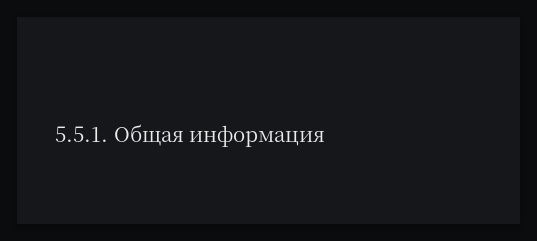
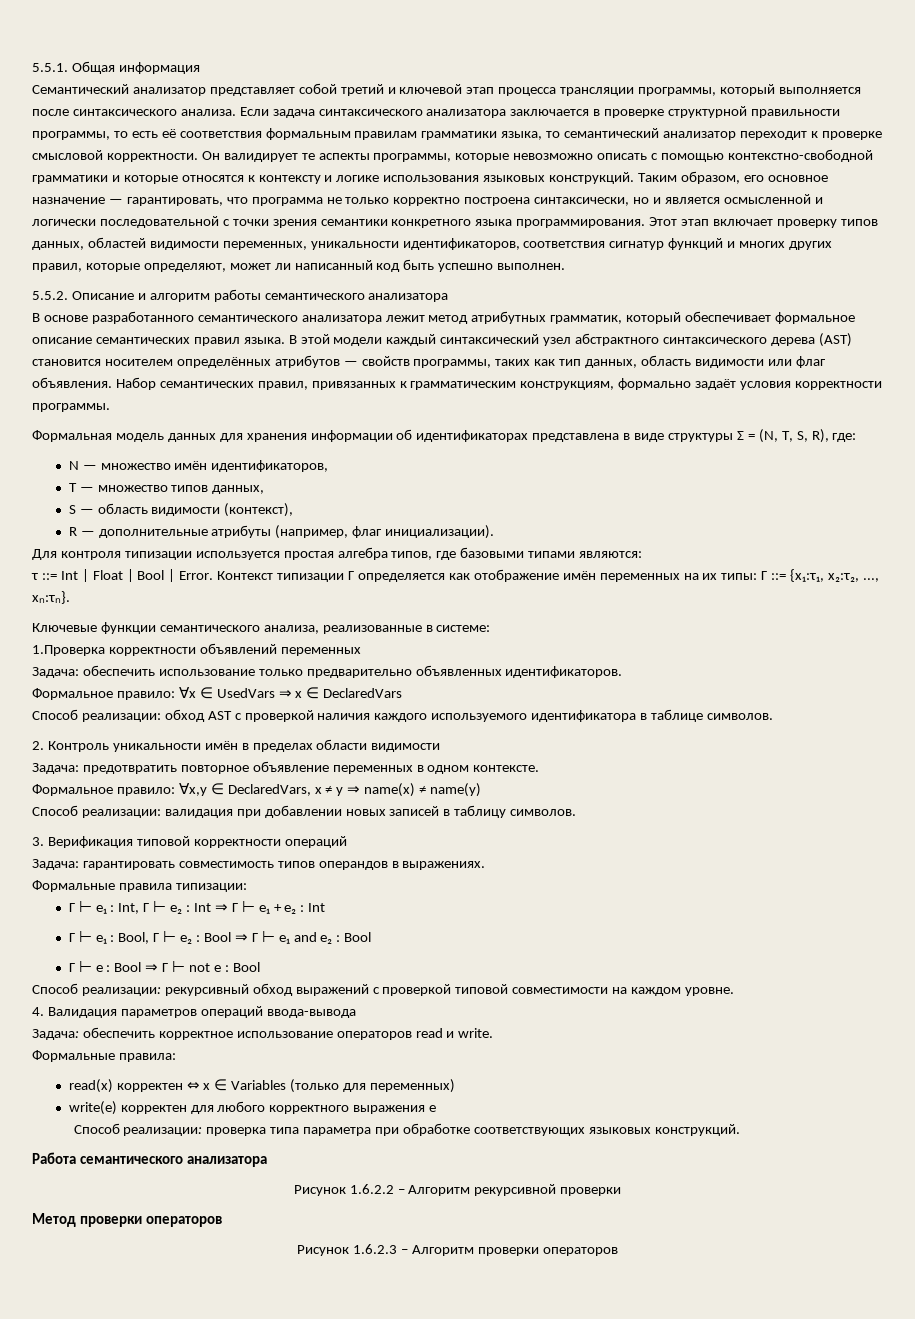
+ Семантический анализатор представляет собой третий и ключевой этап процесса трансляции программы, который выполняется после синтаксического анализа. Если задача синтаксического анализатора заключается в проверке структурной правильности программы, то есть её соответствия формальным правилам грамматики языка, то семантический анализатор переходит к проверке смысловой корректности. Он валидирует те аспекты программы, которые невозможно описать с помощью контекстно-свободной грамматики и которые относятся к контексту и логике использования языковых конструкций. Таким образом, его основное назначение — гарантировать, что программа не только корректно построена синтаксически, но и является осмысленной и логически последовательной с точки зрения семантики конкретного языка программирования. Этот этап включает проверку типов данных, областей видимости переменных, уникальности идентификаторов, соответствия сигнатур функций и многих других правил, которые определяют, может ли написанный код быть успешно выполнен.
+ 5.5.2. Описание и алгоритм работы семантического анализатора
+ В основе разработанного семантического анализатора лежит метод атрибутных грамматик, который обеспечивает формальное описание семантических правил языка. В этой модели каждый синтаксический узел абстрактного синтаксического дерева (AST) становится носителем определённых атрибутов — свойств программы, таких как тип данных, область видимости или флаг объявления. Набор семантических правил, привязанных к грамматическим конструкциям, формально задаёт условия корректности программы.
+ Формальная модель данных для хранения информации об идентификаторах представлена в виде структуры Σ = (N, T, S, R), где:
+ N — множество имён идентификаторов,
+ T — множество типов данных,
+ S — область видимости (контекст),
+ R — дополнительные атрибуты (например, флаг инициализации).
+ Для контроля типизации используется простая алгебра типов, где базовыми типами являются:
+ τ ::= Int | Float | Bool | Error. Контекст типизации Γ определяется как отображение имён переменных на их типы: Γ ::= {x₁:τ₁, x₂:τ₂, ..., xₙ:τₙ}.
+ Ключевые функции семантического анализа, реализованные в системе:
+ 1.Проверка корректности объявлений переменных
+ Задача: обеспечить использование только предварительно объявленных идентификаторов.
+ Формальное правило: ∀x ∈ UsedVars ⇒ x ∈ DeclaredVars
+ Способ реализации: обход AST с проверкой наличия каждого используемого идентификатора в таблице символов.
+ 2. Контроль уникальности имён в пределах области видимости
+ Задача: предотвратить повторное объявление переменных в одном контексте.
+ Формальное правило: ∀x,y ∈ DeclaredVars, x ≠ y ⇒ name(x) ≠ name(y)
+ Способ реализации: валидация при добавлении новых записей в таблицу символов.
+ 3. Верификация типовой корректности операций
+ Задача: гарантировать совместимость типов операндов в выражениях.
+ Формальные правила типизации:
+ Γ ⊢ e₁ : Int, Γ ⊢ e₂ : Int ⇒ Γ ⊢ e₁ + e₂ : Int
+ Γ ⊢ e₁ : Bool, Γ ⊢ e₂ : Bool ⇒ Γ ⊢ e₁ and e₂ : Bool
+ Γ ⊢ e : Bool ⇒ Γ ⊢ not e : Bool
+ Способ реализации: рекурсивный обход выражений с проверкой типовой совместимости на каждом уровне.
+ 4. Валидация параметров операций ввода-вывода
+ Задача: обеспечить корректное использование операторов read и write.
+ Формальные правила:
+ read(x) корректен ⇔ x ∈ Variables (только для переменных)
+ write(e) корректен для любого корректного выражения e
+ Способ реализации: проверка типа параметра при обработке соответствующих языковых конструкций.
+ Работа семантического анализатора
+ Рисунок 1.6.2.2 – Алгоритм рекурсивной проверки
+ Метод проверки операторов
+ Рисунок 1.6.2.3 – Алгоритм проверки операторов

